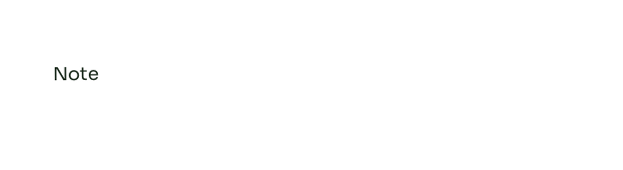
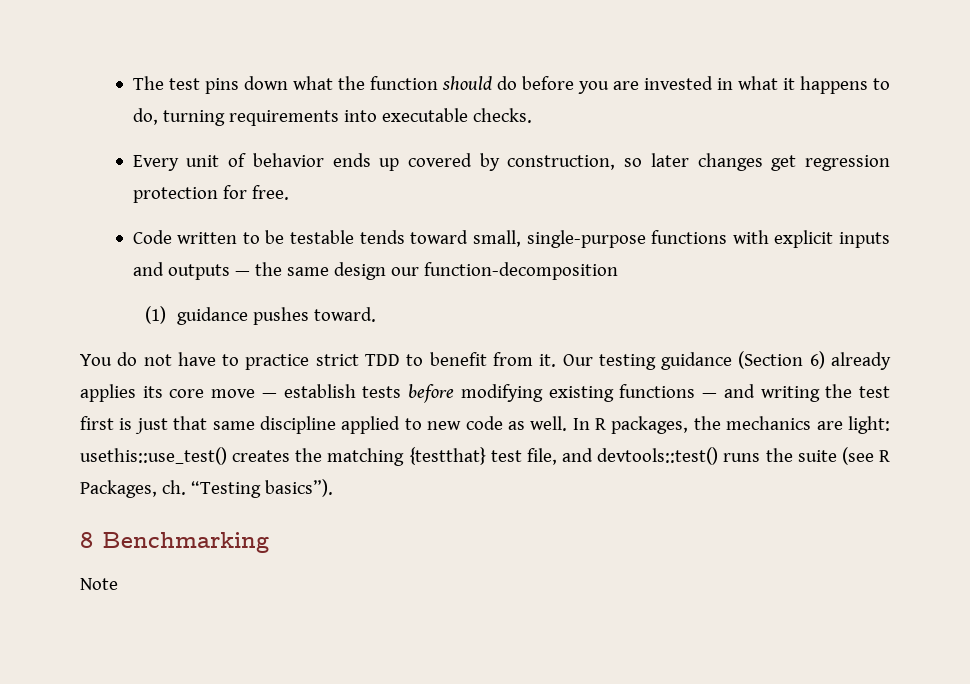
+ The test pins down what the function should do before you are invested in what it happens to do, turning requirements into executable checks.
+ Every unit of behavior ends up covered by construction, so later changes get regression protection for free.
+ Code written to be testable tends toward small, single-purpose functions with explicit inputs and outputs — the same design our function-decomposition
+ (1) guidance pushes toward.
+ You do not have to practice strict TDD to benefit from it. Our testing guidance (Section 6) already applies its core move — establish tests before modifying existing functions — and writing the test first is just that same discipline applied to new code as well. In R packages, the mechanics are light: usethis::use_test() creates the matching {testthat} test file, and devtools::test() runs the suite (see R Packages, ch. “Testing basics”).
+ 8 Benchmarking

